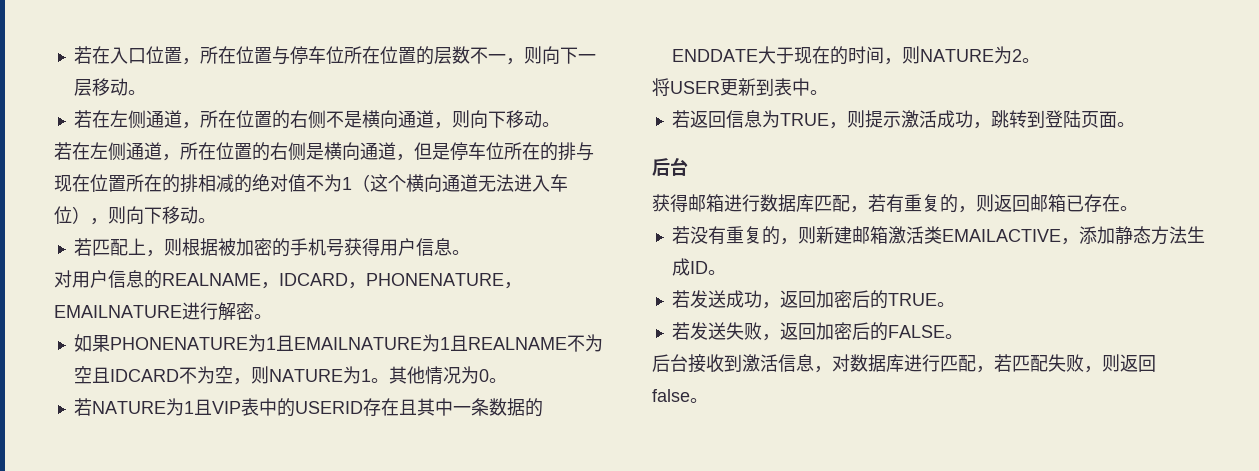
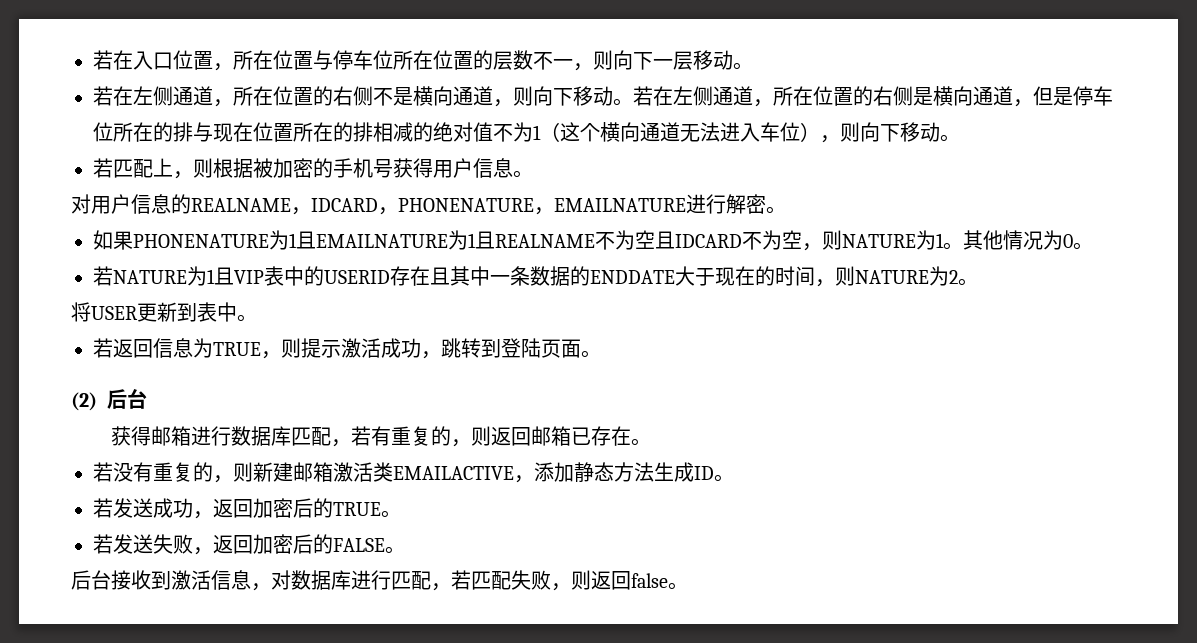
- 若在左侧通道，所在位置的右侧不是横向通道，则向下移动。
- 若在左侧通道，所在位置的右侧是横向通道，但是停车位所在的排与现在位置所在的排相减的绝对值不为1（这个横向通道无法进入车位），则向下移动。
+ 若在左侧通道，所在位置的右侧不是横向通道，则向下移动。若在左侧通道，所在位置的右侧是横向通道，但是停车位所在的排与现在位置所在的排相减的绝对值不为1（这个横向通道无法进入车位），则向下移动。
  若返回信息为TRUE，则提示激活成功，跳转到登陆页面。
- 后台
+ (2)后台

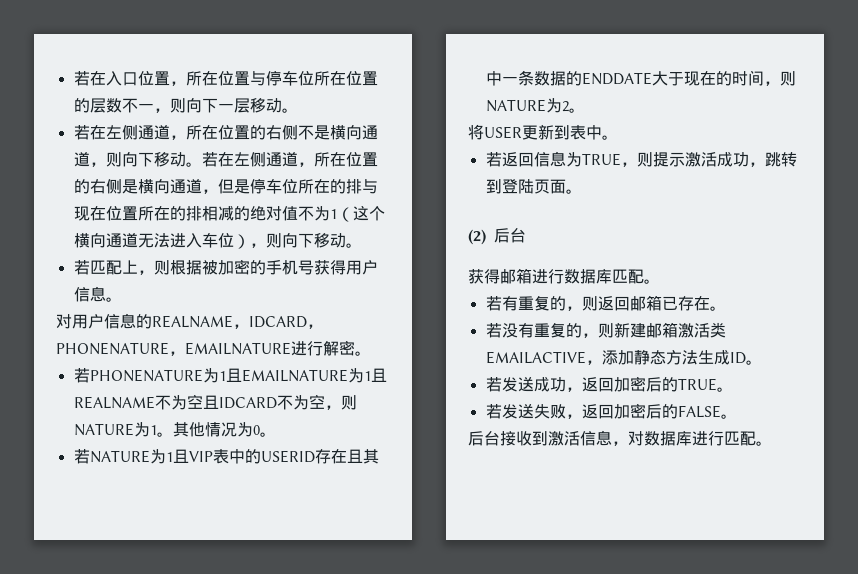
- 如果PHONENATURE为1且EMAILNATURE为1且REALNAME不为空且IDCARD不为空，则NATURE为1。
+ 若PHONENATURE为1且EMAILNATURE为1且REALNAME不为空且IDCARD不为空，则NATURE为1。
- 获得邮箱进行数据库匹配，若有重复的，则返回邮箱已存在。
+ 获得邮箱进行数据库匹配。
+ 若有重复的，则返回邮箱已存在。
- 后台接收到激活信息，对数据库进行匹配，若匹配失败，则返回false。
+ 后台接收到激活信息，对数据库进行匹配。

